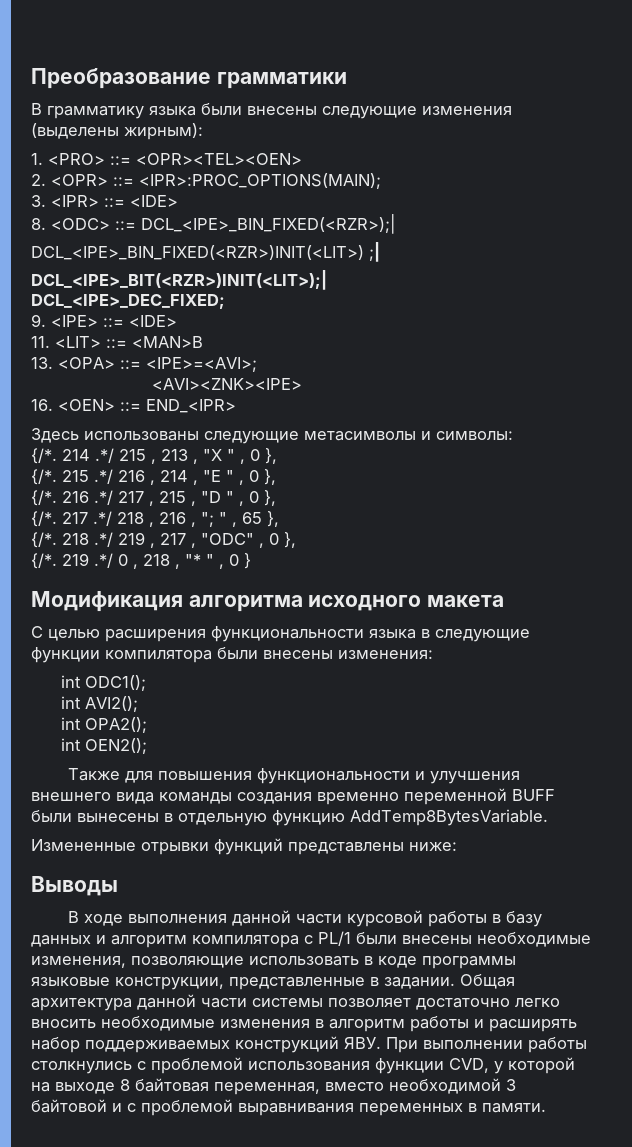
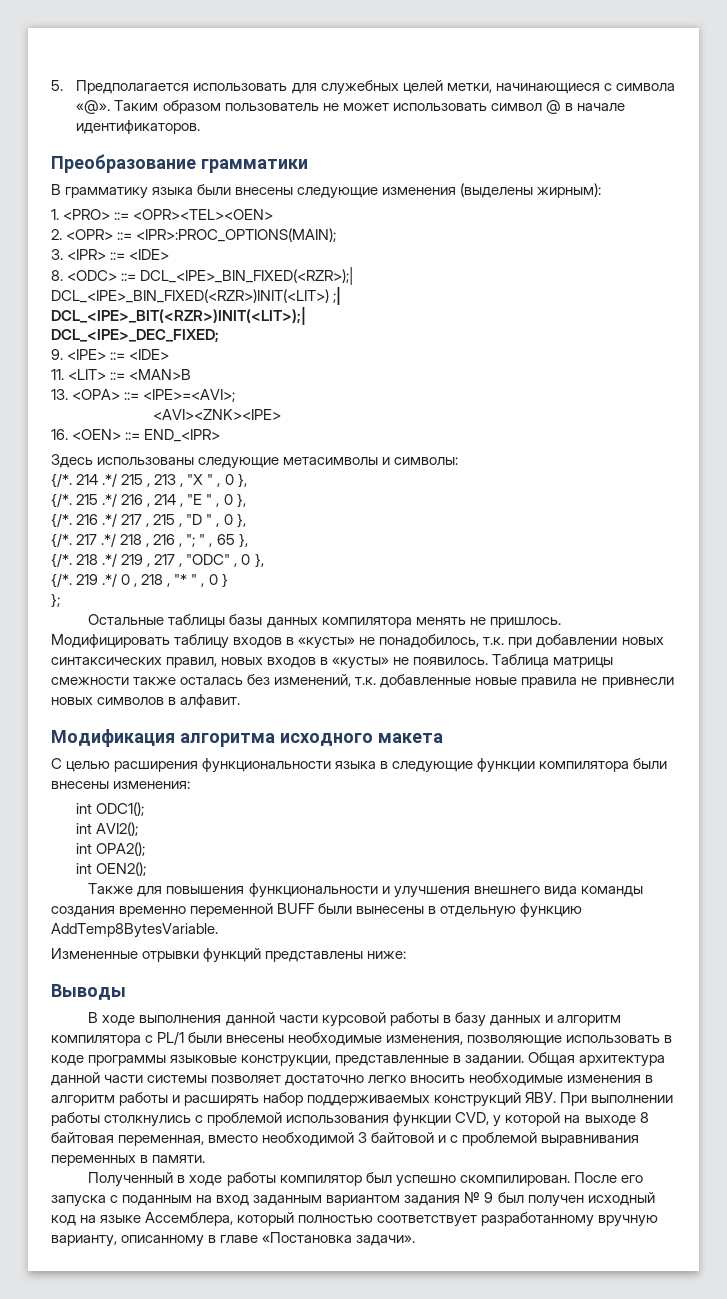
+ 5. Предполагается использовать для служебных целей метки, начинающиеся с символа «@». Таким образом пользователь не может использовать символ @ в начале идентификаторов.
+ };
+ Остальные таблицы базы данных компилятора менять не пришлось. Модифицировать таблицу входов в «кусты» не понадобилось, т.к. при добавлении новых синтаксических правил, новых входов в «кусты» не появилось. Таблица матрицы смежности также осталась без изменений, т.к. добавленные новые правила не привнесли новых символов в алфавит.
+ Полученный в ходе работы компилятор был успешно скомпилирован. После его запуска с поданным на вход заданным вариантом задания № 9 был получен исходный код на языке Ассемблера, который полностью соответствует разработанному вручную варианту, описанному в главе «Постановка задачи».

